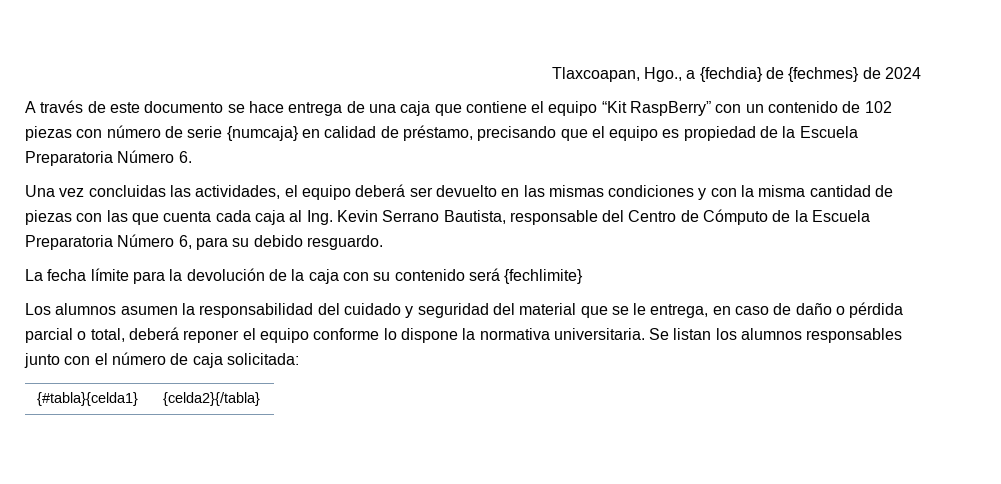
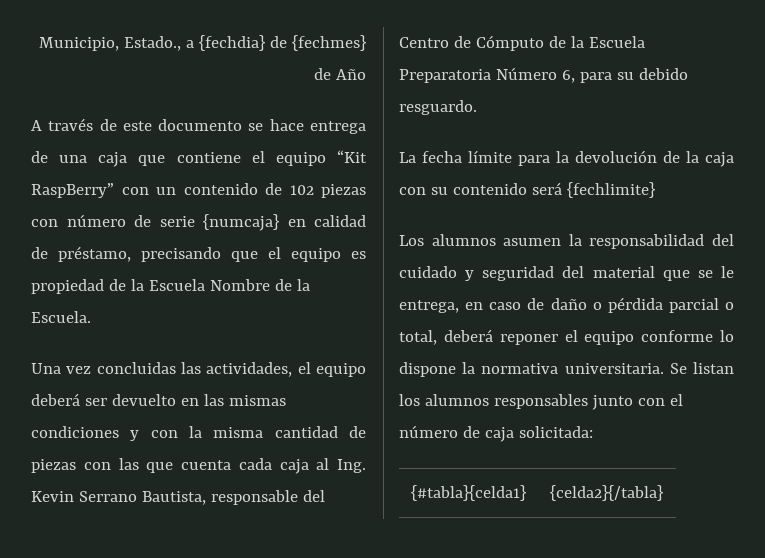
- Tlaxcoapan, Hgo., a {fechdia} de {fechmes} de 2024
+ Municipio, Estado., a {fechdia} de {fechmes} de Año
- A través de este documento se hace entrega de una caja que contiene el equipo “Kit RaspBerry” con un contenido de 102 piezas con número de serie {numcaja} en calidad de préstamo, precisando que el equipo es propiedad de la Escuela Preparatoria Número 6.
+ A través de este documento se hace entrega de una caja que contiene el equipo “Kit RaspBerry” con un contenido de 102 piezas con número de serie {numcaja} en calidad de préstamo, precisando que el equipo es propiedad de la Escuela Nombre de la Escuela.

